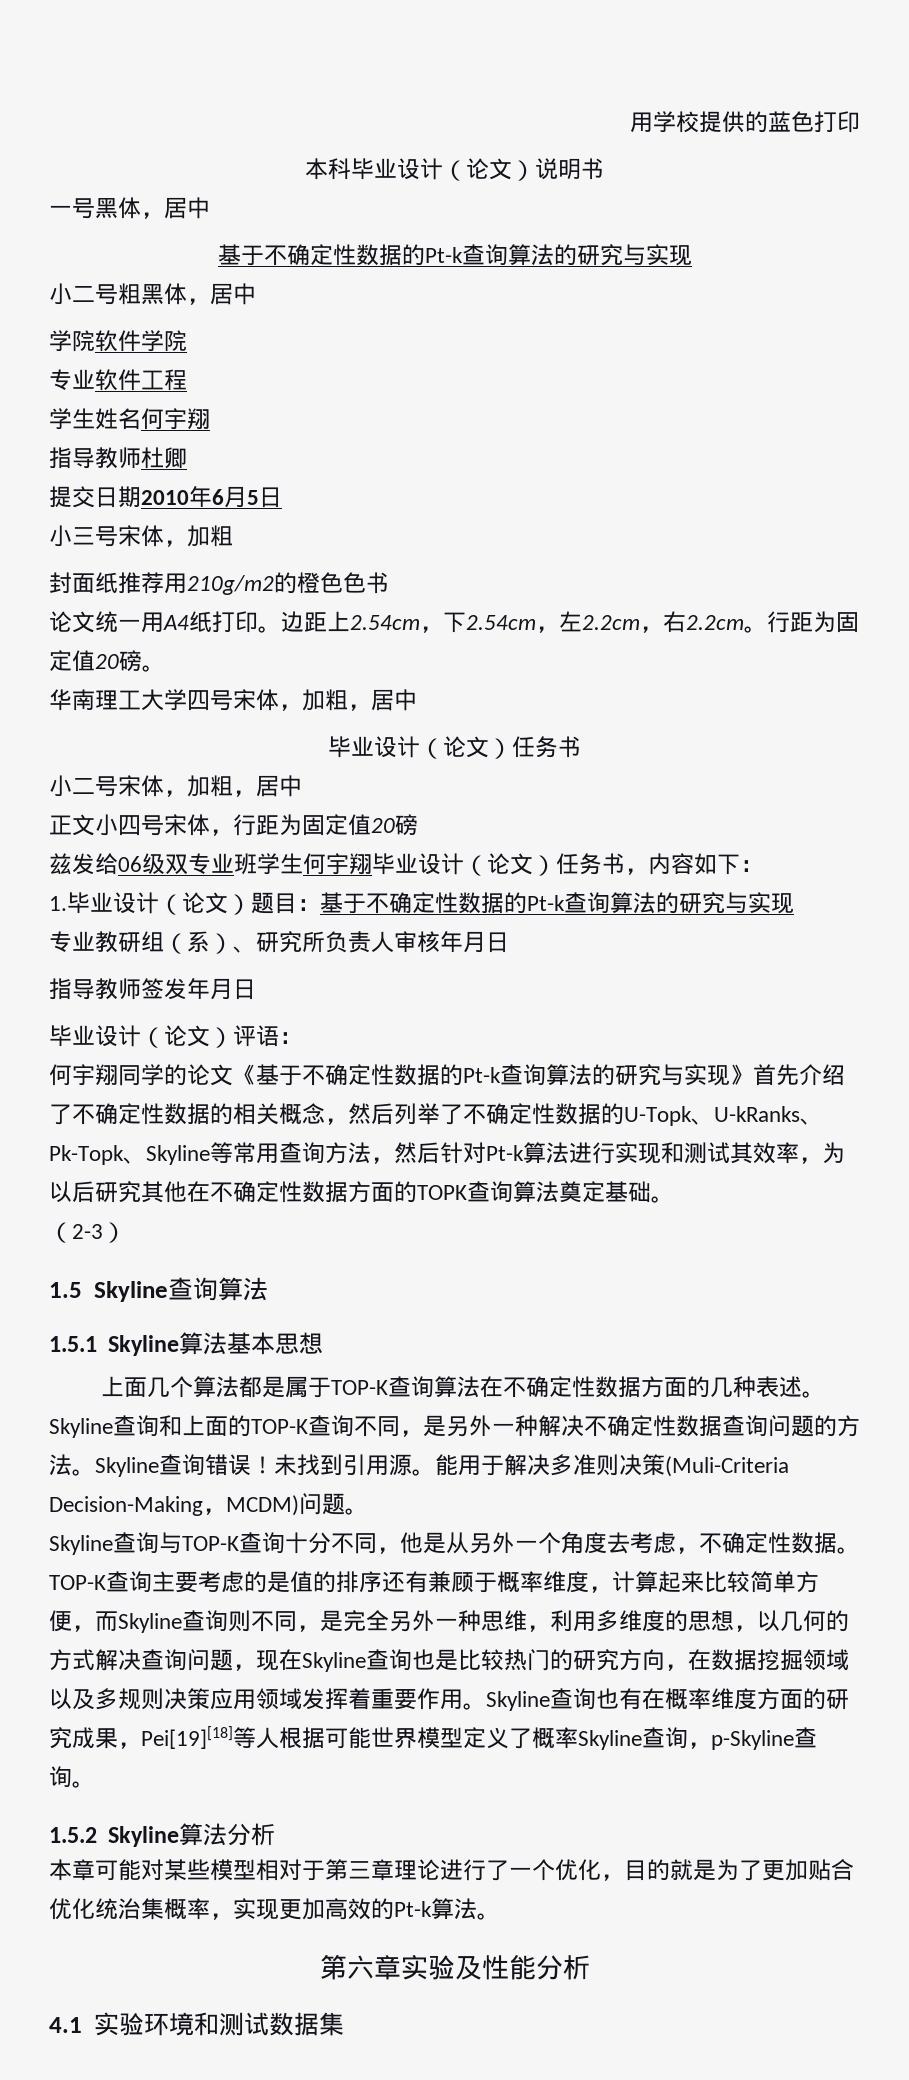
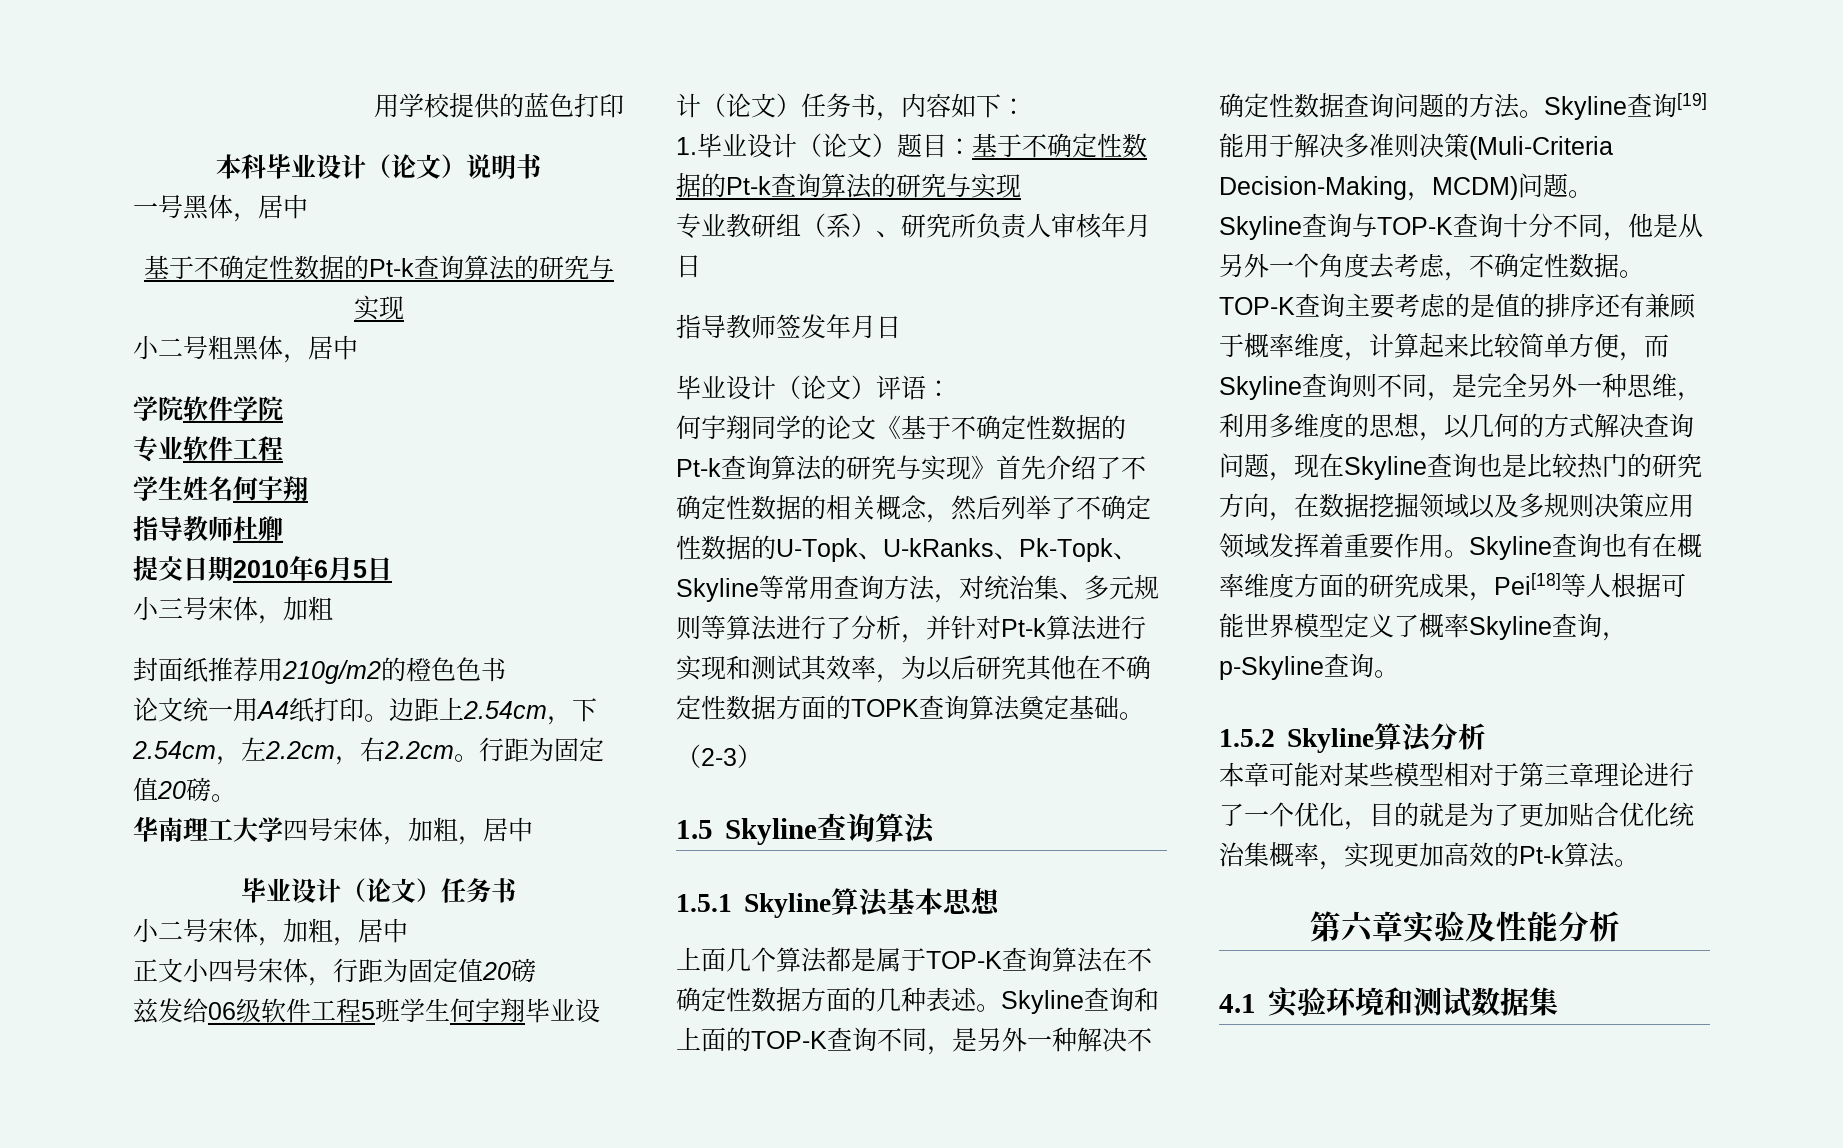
- 兹发给06级双专业班学生何宇翔毕业设计（论文）任务书，内容如下：
+ 兹发给06级软件工程5班学生何宇翔毕业设计（论文）任务书，内容如下：
- 何宇翔同学的论文《基于不确定性数据的Pt-k查询算法的研究与实现》首先介绍了不确定性数据的相关概念，然后列举了不确定性数据的U-Topk、U-kRanks、Pk-Topk、Skyline等常用查询方法，然后针对Pt-k算法进行实现和测试其效率，为以后研究其他在不确定性数据方面的TOPK查询算法奠定基础。
+ 何宇翔同学的论文《基于不确定性数据的Pt-k查询算法的研究与实现》首先介绍了不确定性数据的相关概念，然后列举了不确定性数据的U-Topk、U-kRanks、Pk-Topk、Skyline等常用查询方法，对统治集、多元规则等算法进行了分析，并针对Pt-k算法进行实现和测试其效率，为以后研究其他在不确定性数据方面的TOPK查询算法奠定基础。
- Skyline查询错误！未找到引用源。能用于解决多准则决策(Muli-Criteria Decision-Making，MCDM)问题。
+ Skyline查询[19]能用于解决多准则决策(Muli-Criteria Decision-Making，MCDM)问题。
- Skyline查询也有在概率维度方面的研究成果，Pei[19][18]等人根据可能世界模型定义了概率Skyline查询，p-Skyline查询。
+ Skyline查询也有在概率维度方面的研究成果，Pei[18]等人根据可能世界模型定义了概率Skyline查询，p-Skyline查询。

